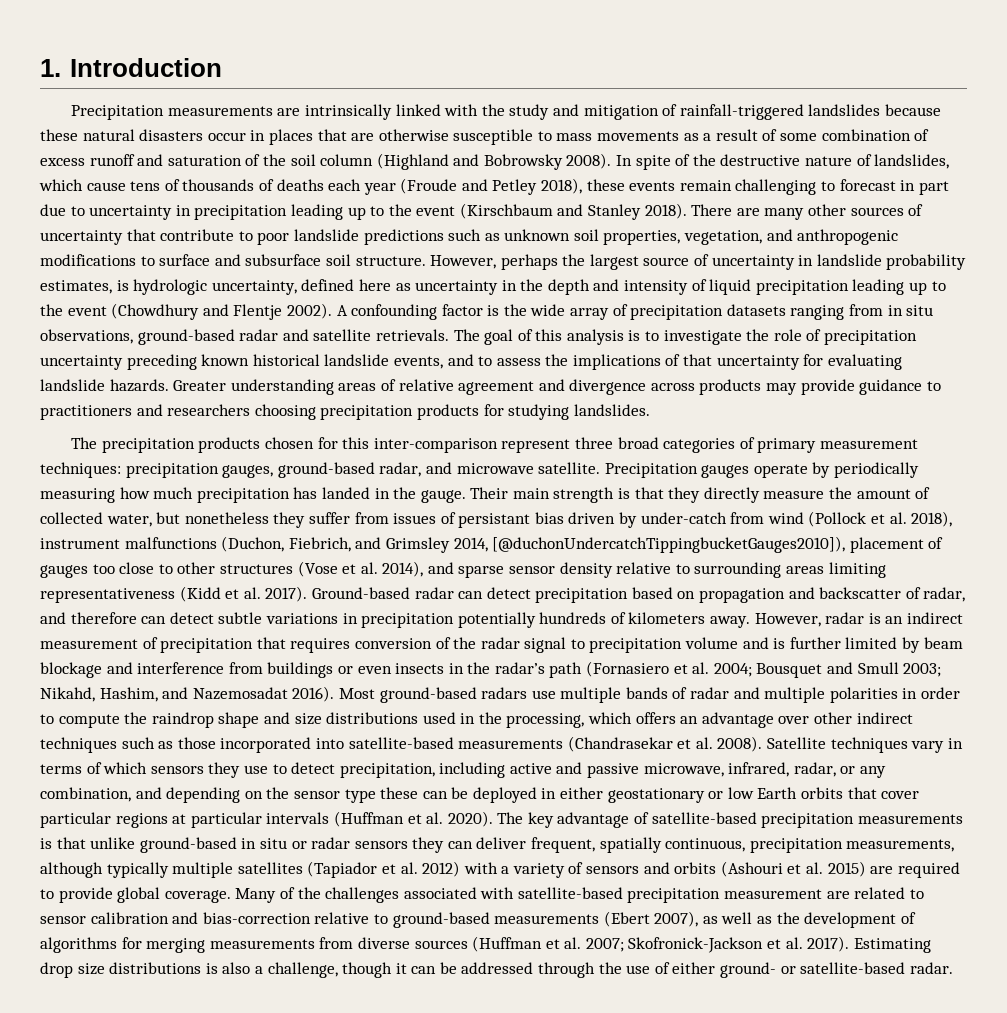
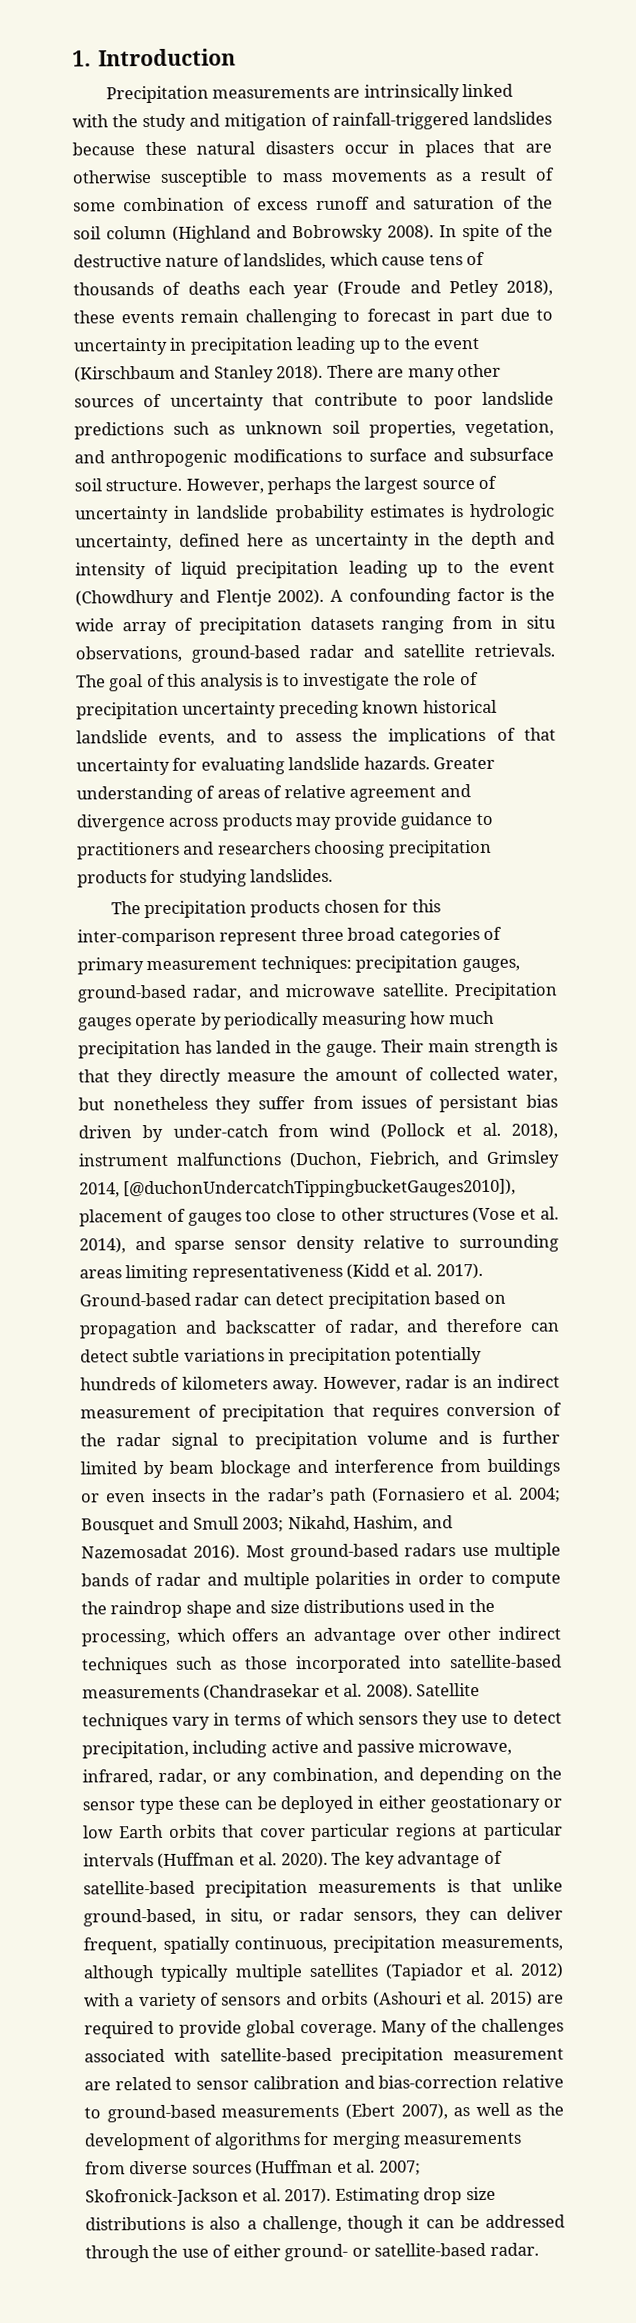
- However, perhaps the largest source of uncertainty in landslide probability estimates, is hydrologic uncertainty, defined here as uncertainty in the depth and intensity of liquid precipitation leading up to the event (Chowdhury and Flentje 2002).
+ However, perhaps the largest source of uncertainty in landslide probability estimates is hydrologic uncertainty, defined here as uncertainty in the depth and intensity of liquid precipitation leading up to the event (Chowdhury and Flentje 2002).
- Greater understanding areas of relative agreement and divergence across products may provide guidance to practitioners and researchers choosing precipitation products for studying landslides.
+ Greater understanding of areas of relative agreement and divergence across products may provide guidance to practitioners and researchers choosing precipitation products for studying landslides.
- The key advantage of satellite-based precipitation measurements is that unlike ground-based in situ or radar sensors they can deliver frequent, spatially continuous, precipitation measurements, although typically multiple satellites (Tapiador et al. 2012) with a variety of sensors and orbits (Ashouri et al. 2015) are required to provide global coverage.
+ The key advantage of satellite-based precipitation measurements is that unlike ground-based, in situ, or radar sensors, they can deliver frequent, spatially continuous, precipitation measurements, although typically multiple satellites (Tapiador et al. 2012) with a variety of sensors and orbits (Ashouri et al. 2015) are required to provide global coverage.

